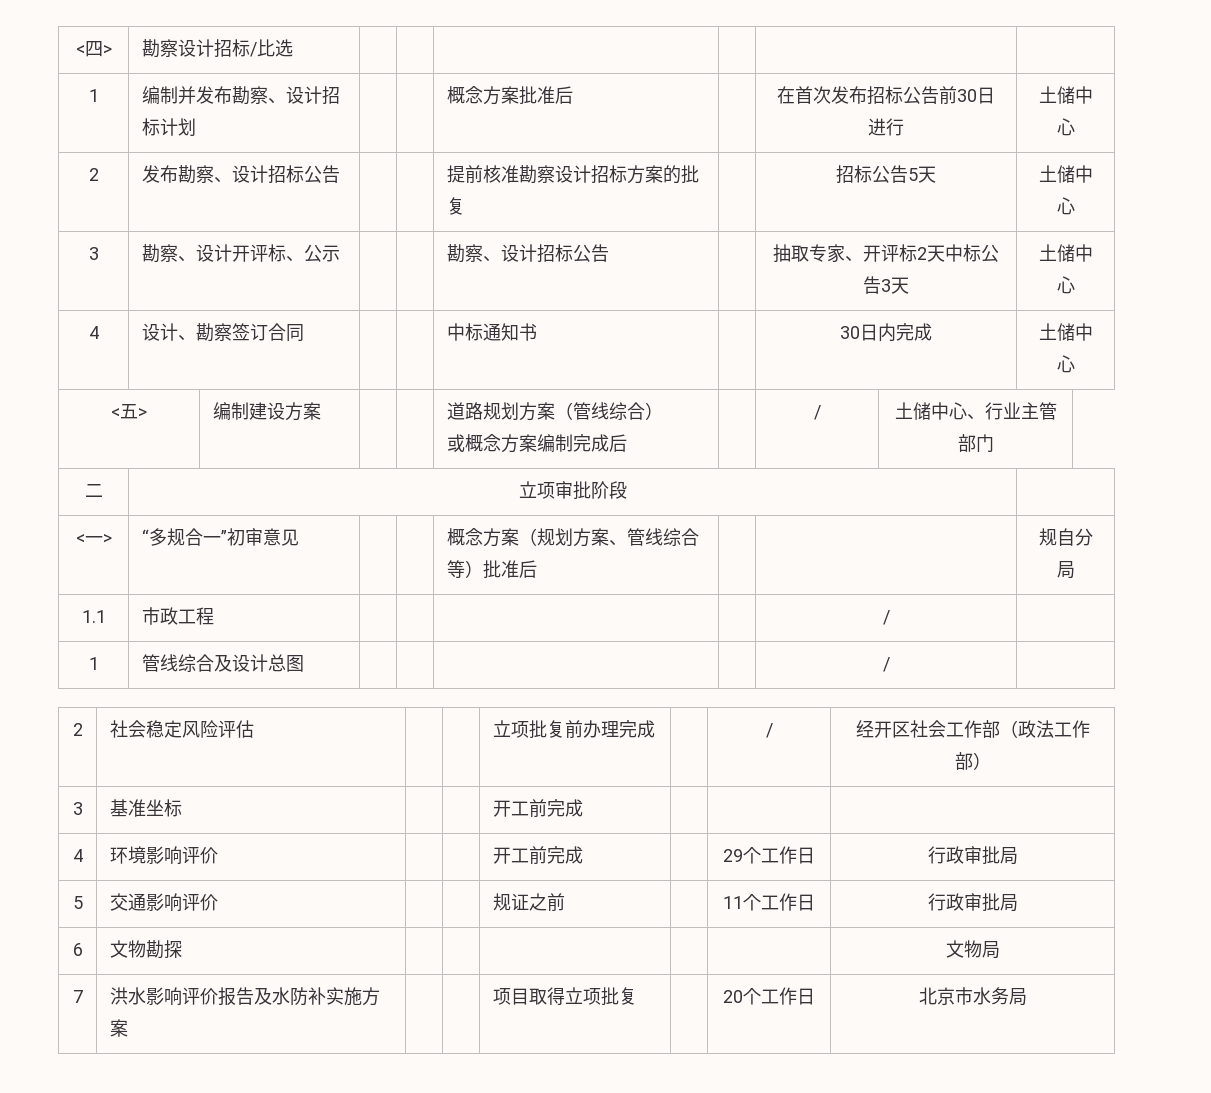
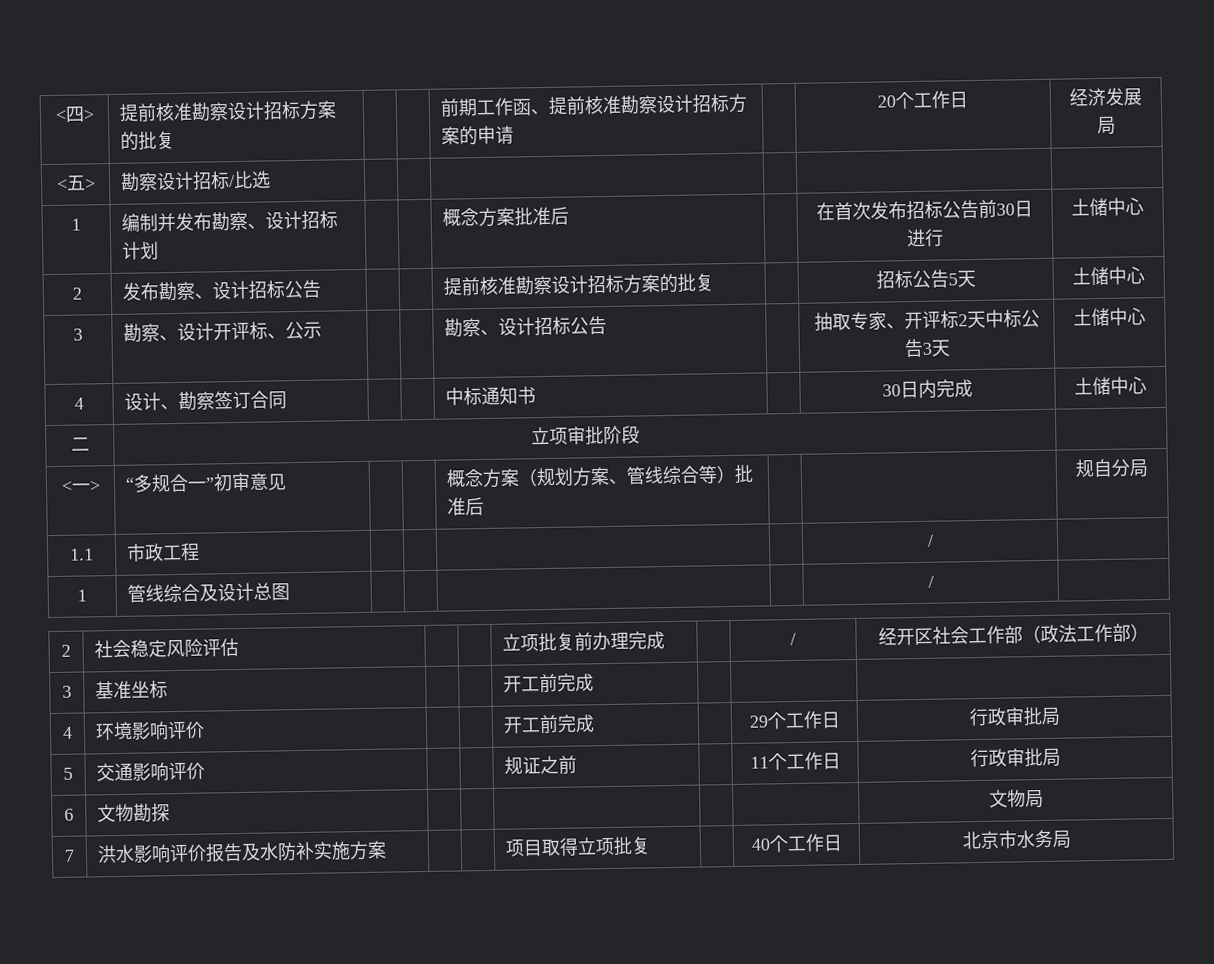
- <四> | 勘察设计招标/比选 | | | | | |
+ <四> | 提前核准勘察设计招标方案的批复 | | | 前期工作函、提前核准勘察设计招标方案的申请 | | 20个工作日 | 经济发展局
+ <五> | 勘察设计招标/比选 | | | | | |
- <五> | 编制建设方案 | | | 道路规划方案（管线综合）
- 或概念方案编制完成后 | | / | 土储中心、行业主管部门
- 7 | 洪水影响评价报告及水防补实施方案 | | | 项目取得立项批复 | | 20个工作日 | 北京市水务局
+ 7 | 洪水影响评价报告及水防补实施方案 | | | 项目取得立项批复 | | 40个工作日 | 北京市水务局

